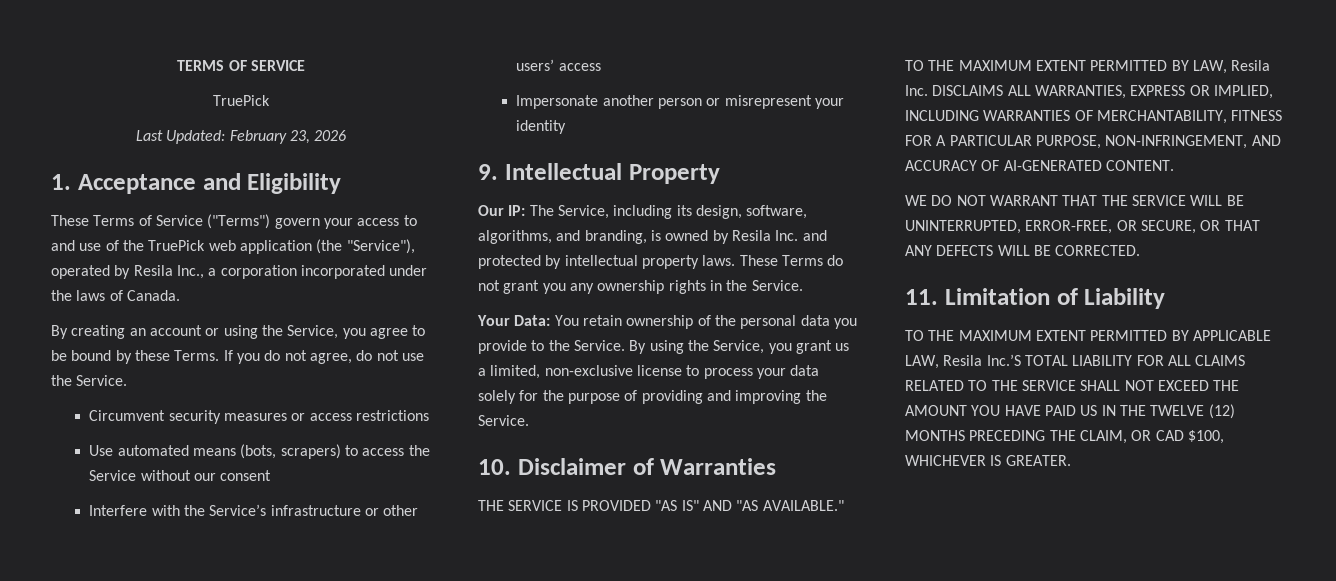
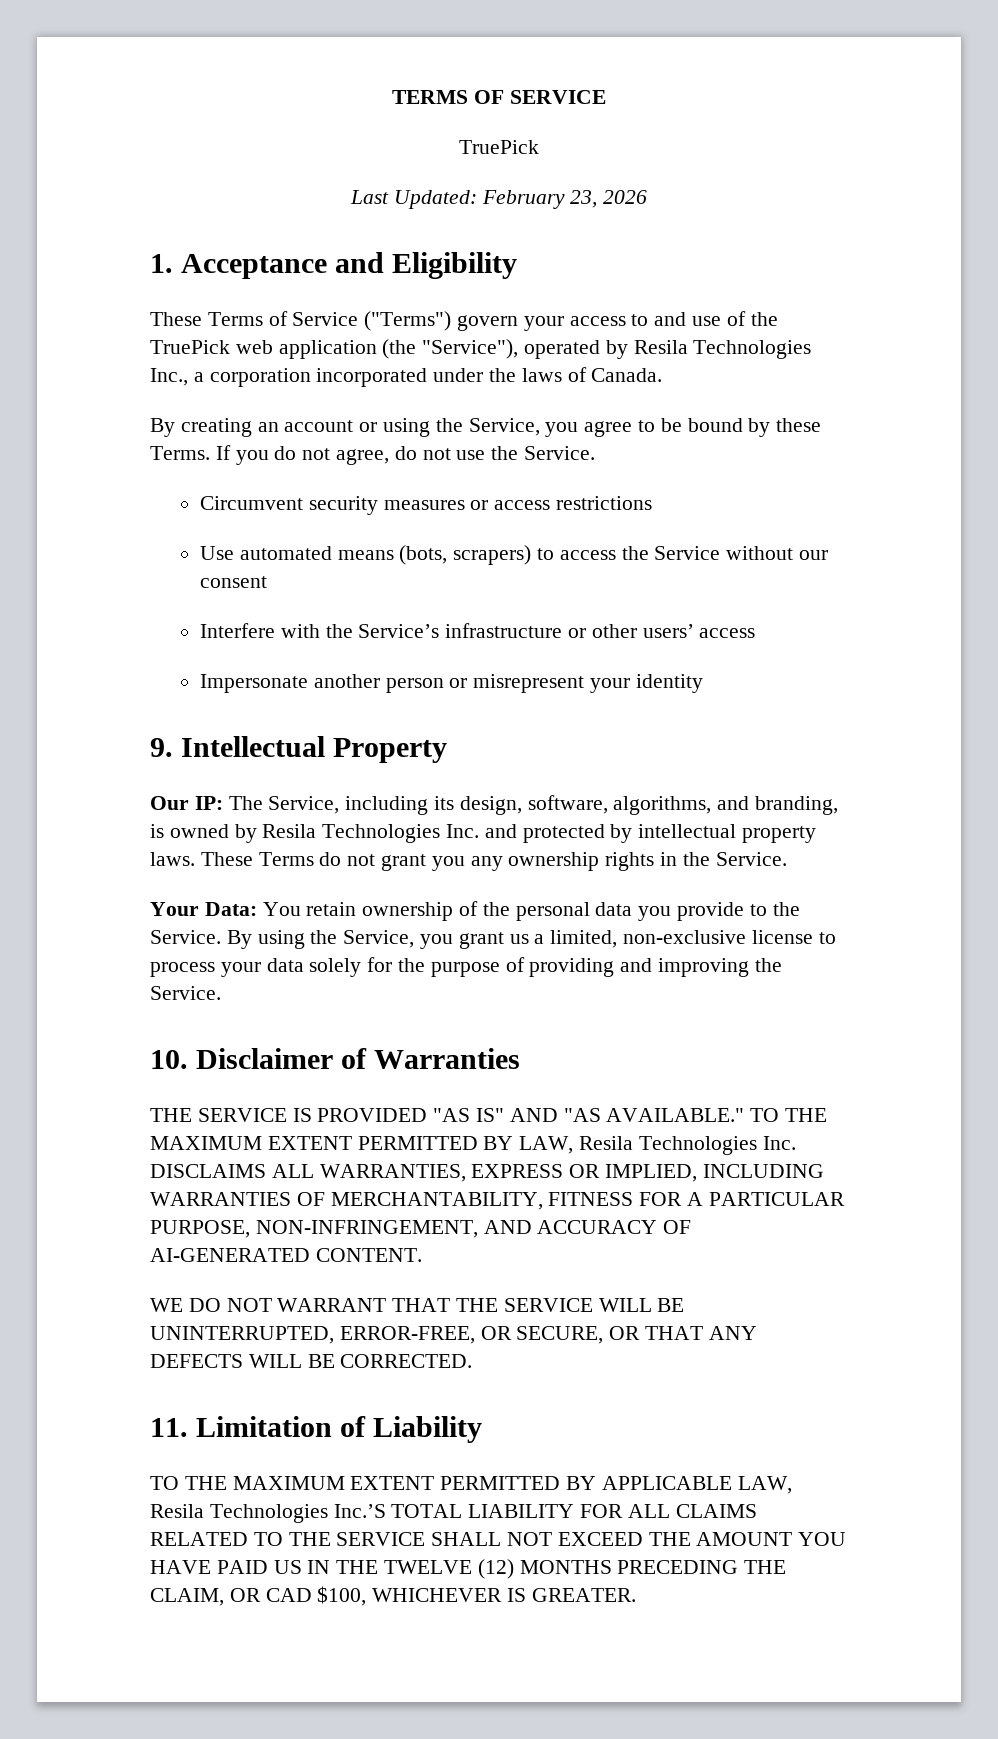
- These Terms of Service ("Terms") govern your access to and use of the TruePick web application (the "Service"), operated by Resila Inc., a corporation incorporated under the laws of Canada.
+ These Terms of Service ("Terms") govern your access to and use of the TruePick web application (the "Service"), operated by Resila Technologies Inc., a corporation incorporated under the laws of Canada.
- Our IP: The Service, including its design, software, algorithms, and branding, is owned by Resila Inc. and protected by intellectual property laws.
+ Our IP: The Service, including its design, software, algorithms, and branding, is owned by Resila Technologies Inc. and protected by intellectual property laws.
- TO THE MAXIMUM EXTENT PERMITTED BY LAW, Resila Inc. DISCLAIMS ALL WARRANTIES, EXPRESS OR IMPLIED, INCLUDING WARRANTIES OF MERCHANTABILITY, FITNESS FOR A PARTICULAR PURPOSE, NON-INFRINGEMENT, AND ACCURACY OF AI-GENERATED CONTENT.
+ TO THE MAXIMUM EXTENT PERMITTED BY LAW, Resila Technologies Inc. DISCLAIMS ALL WARRANTIES, EXPRESS OR IMPLIED, INCLUDING WARRANTIES OF MERCHANTABILITY, FITNESS FOR A PARTICULAR PURPOSE, NON-INFRINGEMENT, AND ACCURACY OF AI-GENERATED CONTENT.
- TO THE MAXIMUM EXTENT PERMITTED BY APPLICABLE LAW, Resila Inc.’S TOTAL LIABILITY FOR ALL CLAIMS RELATED TO THE SERVICE SHALL NOT EXCEED THE AMOUNT YOU HAVE PAID US IN THE TWELVE (12) MONTHS PRECEDING THE CLAIM, OR CAD $100, WHICHEVER IS GREATER.
+ TO THE MAXIMUM EXTENT PERMITTED BY APPLICABLE LAW, Resila Technologies Inc.’S TOTAL LIABILITY FOR ALL CLAIMS RELATED TO THE SERVICE SHALL NOT EXCEED THE AMOUNT YOU HAVE PAID US IN THE TWELVE (12) MONTHS PRECEDING THE CLAIM, OR CAD $100, WHICHEVER IS GREATER.

